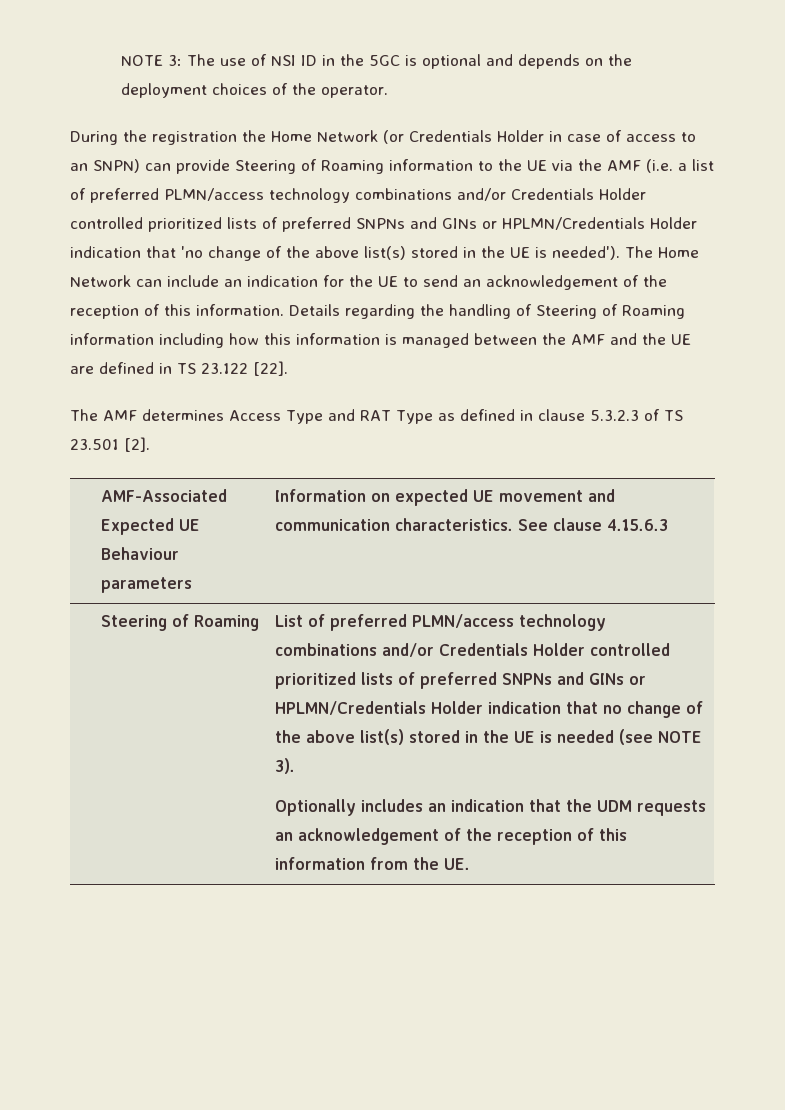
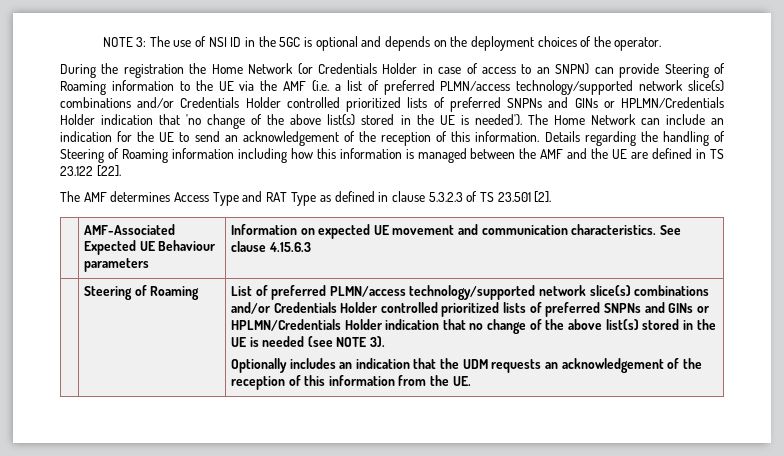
- During the registration the Home Network (or Credentials Holder in case of access to an SNPN) can provide Steering of Roaming information to the UE via the AMF (i.e. a list of preferred PLMN/access technology combinations and/or Credentials Holder controlled prioritized lists of preferred SNPNs and GINs or HPLMN/Credentials Holder indication that 'no change of the above list(s) stored in the UE is needed').
+ During the registration the Home Network (or Credentials Holder in case of access to an SNPN) can provide Steering of Roaming information to the UE via the AMF (i.e. a list of preferred PLMN/access technology/supported network slice(s) combinations and/or Credentials Holder controlled prioritized lists of preferred SNPNs and GINs or HPLMN/Credentials Holder indication that 'no change of the above list(s) stored in the UE is needed').
- List of preferred PLMN/access technology combinations and/or Credentials Holder controlled prioritized lists of preferred SNPNs and GINs or HPLMN/Credentials Holder indication that no change of the above list(s) stored in the UE is needed (see NOTE 3).
+ List of preferred PLMN/access technology/supported network slice(s) combinations and/or Credentials Holder controlled prioritized lists of preferred SNPNs and GINs or HPLMN/Credentials Holder indication that no change of the above list(s) stored in the UE is needed (see NOTE 3).

